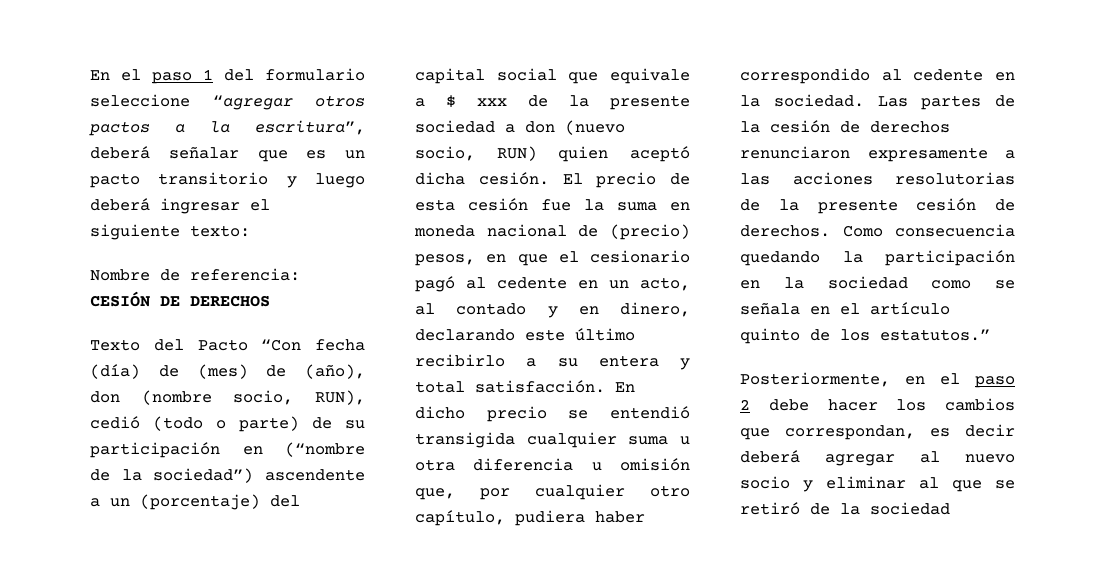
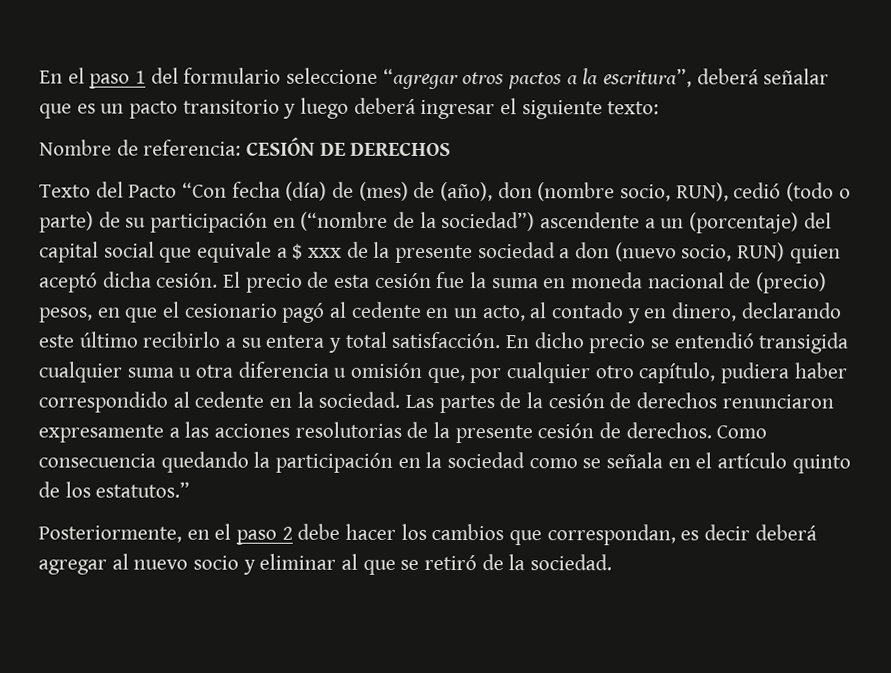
- Posteriormente, en el paso 2 debe hacer los cambios que correspondan, es decir deberá agregar al nuevo socio y eliminar al que se retiró de la sociedad
+ Posteriormente, en el paso 2 debe hacer los cambios que correspondan, es decir deberá agregar al nuevo socio y eliminar al que se retiró de la sociedad.

